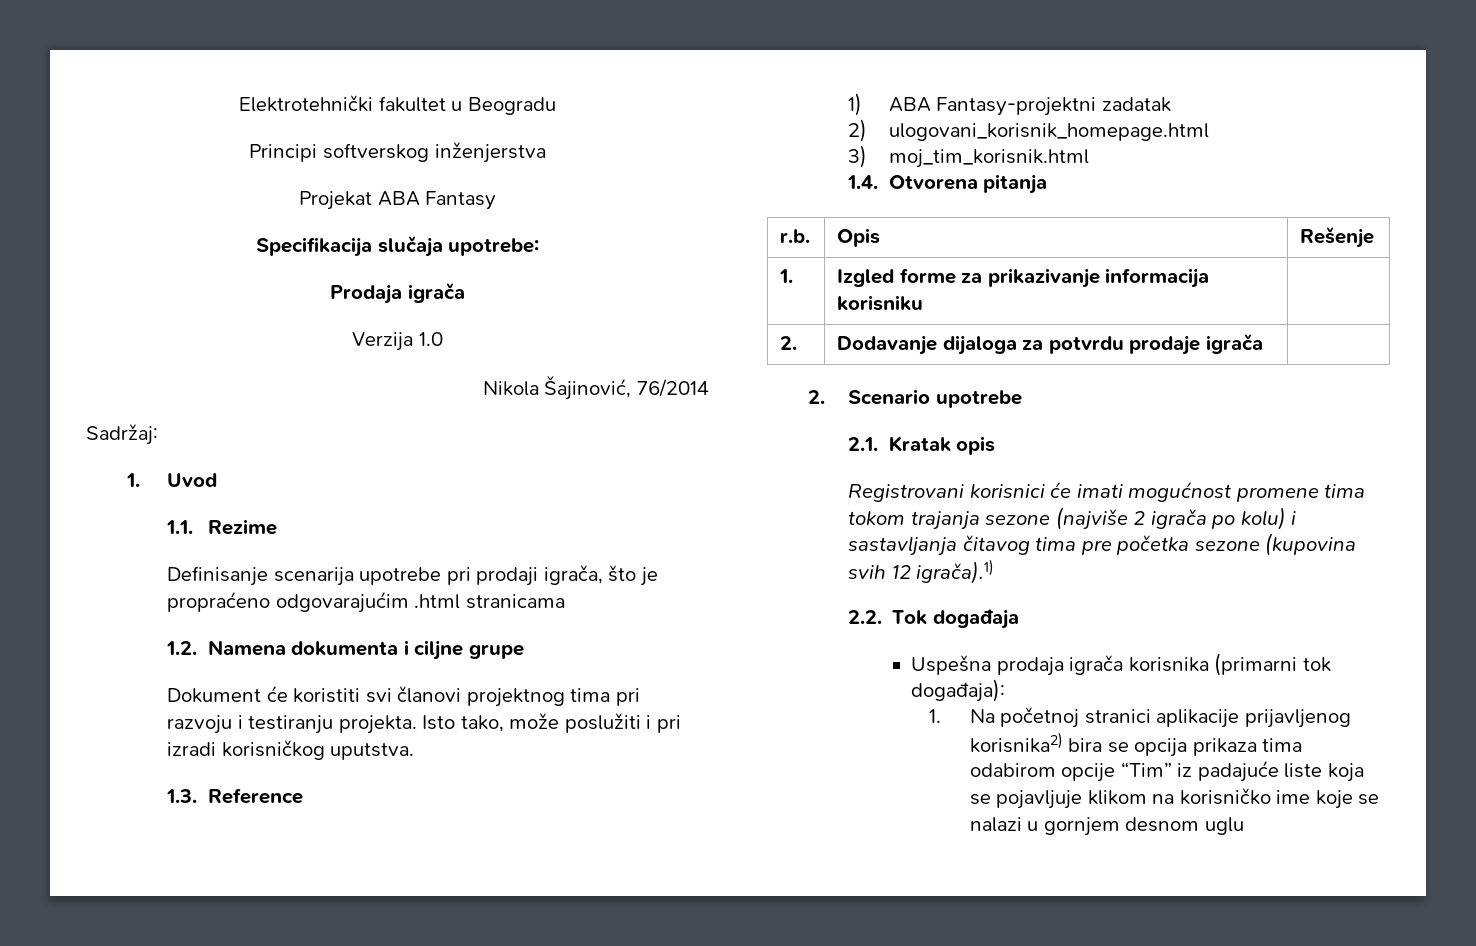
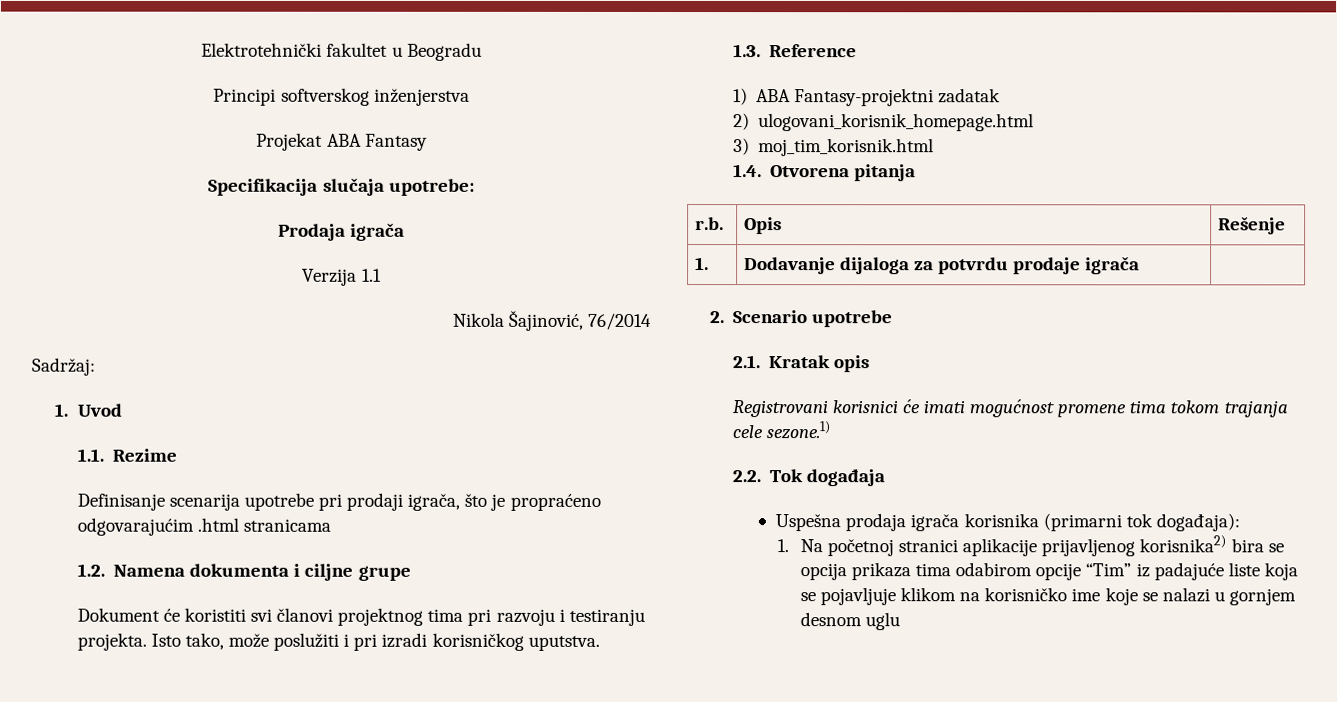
- Verzija 1.0
+ Verzija 1.1
- 1. | Izgled forme za prikazivanje informacija korisniku |
- 2. | Dodavanje dijaloga za potvrdu prodaje igrača |
+ 1. | Dodavanje dijaloga za potvrdu prodaje igrača |
- Registrovani korisnici će imati mogućnost promene tima tokom trajanja sezone (najviše 2 igrača po kolu) i sastavljanja čitavog tima pre početka sezone (kupovina svih 12 igrača).1)
+ Registrovani korisnici će imati mogućnost promene tima tokom trajanja cele sezone.1)

